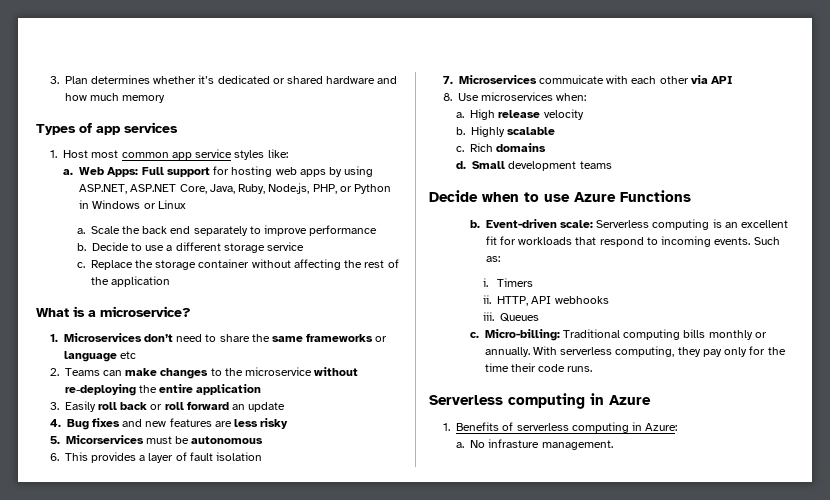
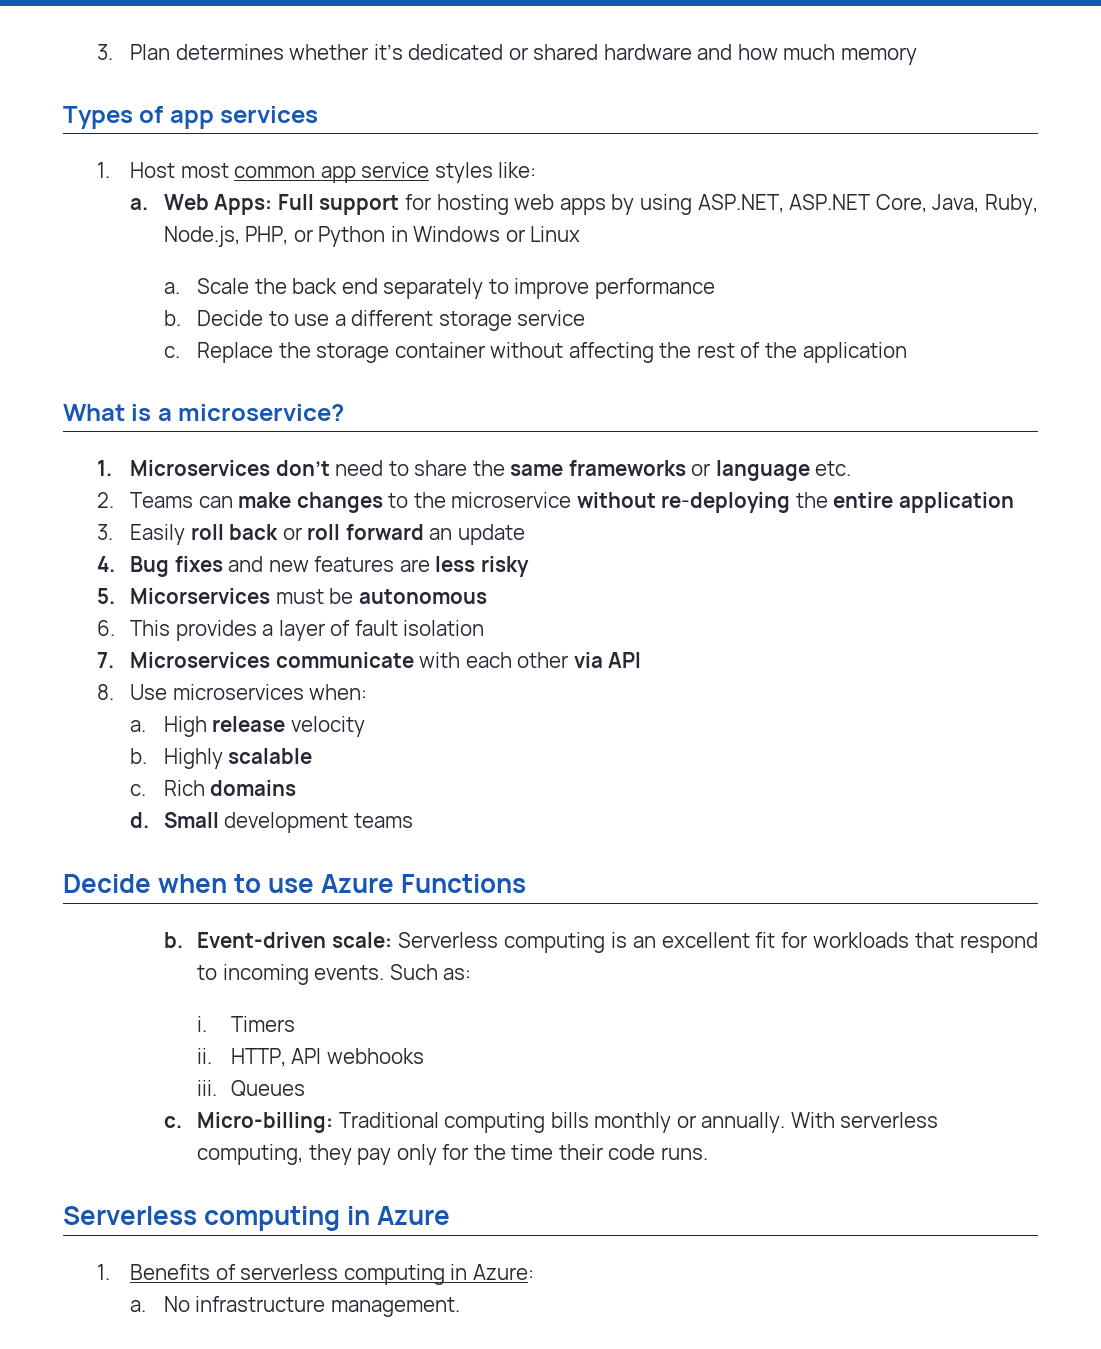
- 1. Microservices don’t need to share the same frameworks or language etc
+ 1. Microservices don’t need to share the same frameworks or language etc.
- 7. Microservices commuicate with each other via API
+ 7. Microservices communicate with each other via API
- No infrasture management.
+ No infrastructure management.

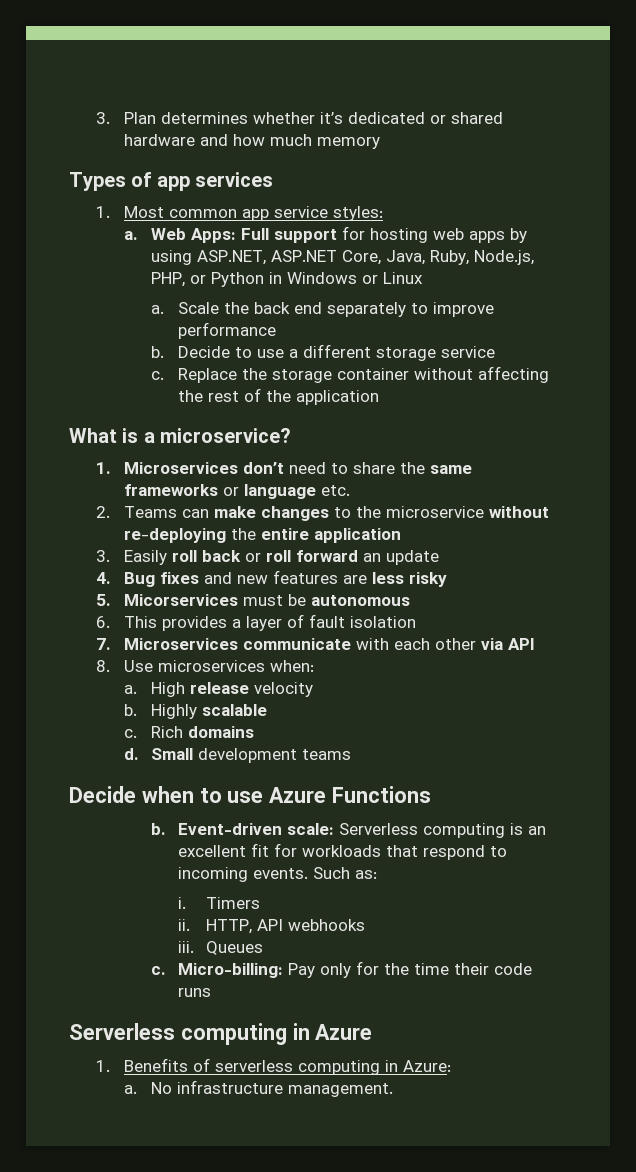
- 1. Host most common app service styles like:
+ 1. Most common app service styles:
- Micro-billing: Traditional computing bills monthly or annually. With serverless computing, they pay only for the time their code runs.
+ Micro-billing: Pay only for the time their code runs

